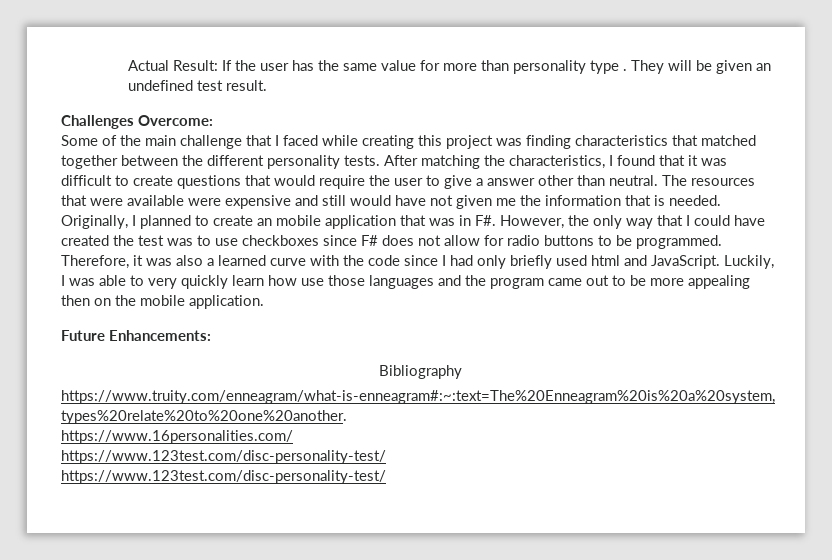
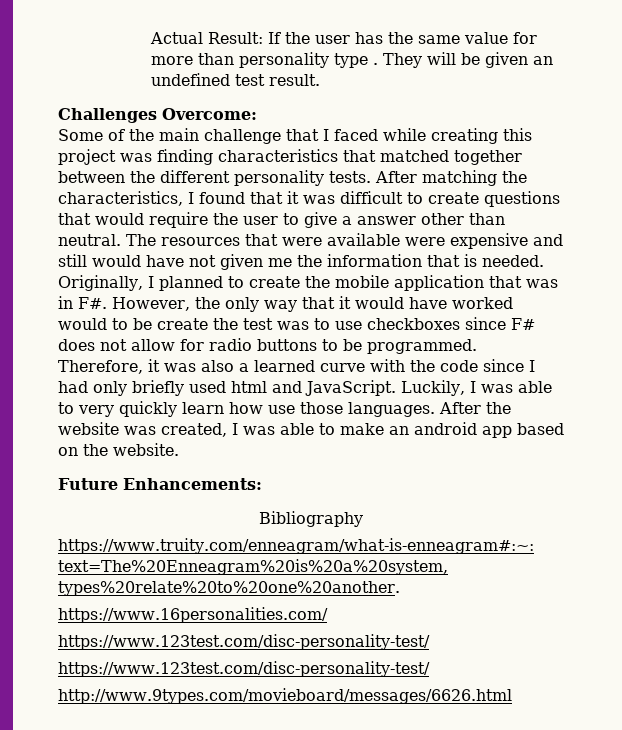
- Originally, I planned to create an mobile application that was in F#. However, the only way that I could have created the test was to use checkboxes since F# does not allow for radio buttons to be programmed.
+ Originally, I planned to create the mobile application that was in F#. However, the only way that it would have worked would to be create the test was to use checkboxes since F# does not allow for radio buttons to be programmed.
- Luckily, I was able to very quickly learn how use those languages and the program came out to be more appealing then on the mobile application.
+ Luckily, I was able to very quickly learn how use those languages. After the website was created, I was able to make an android app based on the website.
+ http://www.9types.com/movieboard/messages/6626.html

